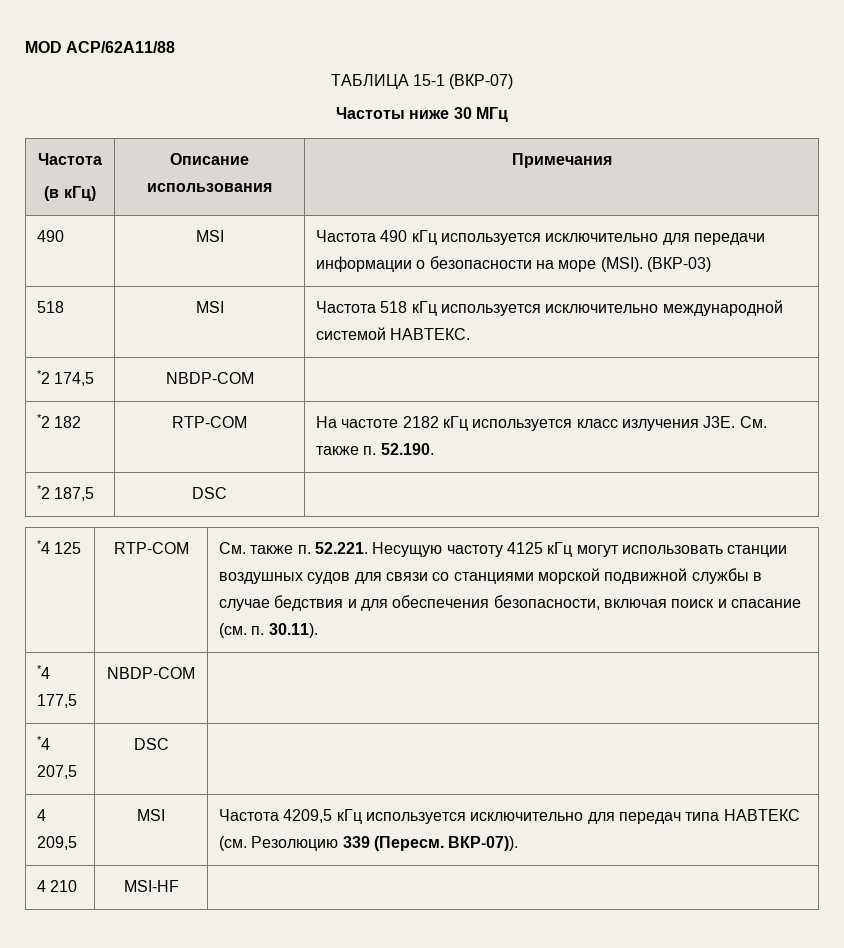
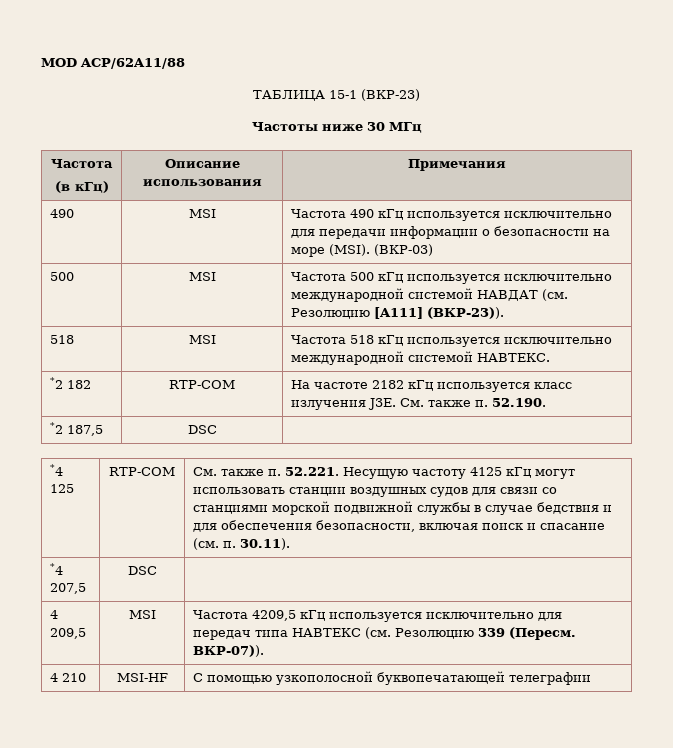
- ТАБЛИЦА 15-1 (ВКР-07)
+ ТАБЛИЦА 15-1 (ВКР-23)
+ 500 | MSI | Частота 500 кГц используется исключительно международной системой НАВДАТ (см. Резолюцию [A111] (ВКР-23)).
- *2 174,5 | NBDP-COM |
- *4 177,5 | NBDP-COM |
- 4 210 | MSI-HF |
+ 4 210 | MSI-HF | С помощью узкополосной буквопечатающей телеграфии

